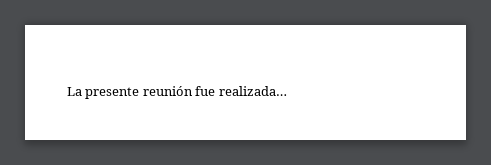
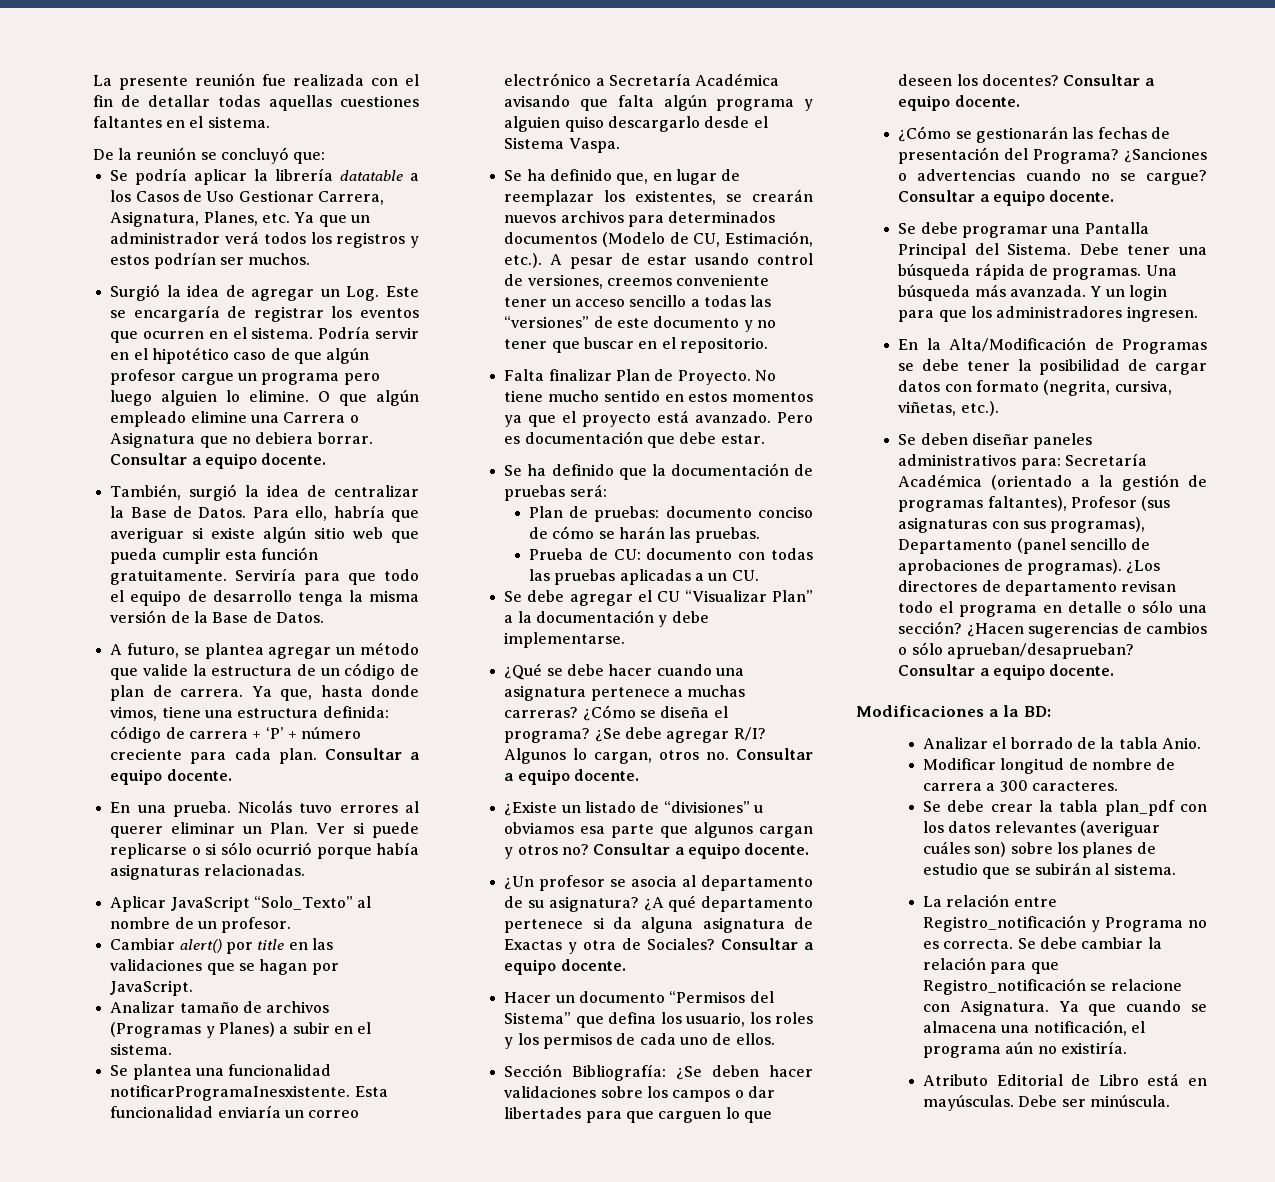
- La presente reunión fue realizada…
+ La presente reunión fue realizada con el fin de detallar todas aquellas cuestiones faltantes en el sistema.
+ De la reunión se concluyó que:
+ Se podría aplicar la librería datatable a los Casos de Uso Gestionar Carrera, Asignatura, Planes, etc. Ya que un administrador verá todos los registros y estos podrían ser muchos.
+ Surgió la idea de agregar un Log. Este se encargaría de registrar los eventos que ocurren en el sistema. Podría servir en el hipotético caso de que algún profesor cargue un programa pero luego alguien lo elimine. O que algún empleado elimine una Carrera o Asignatura que no debiera borrar. Consultar a equipo docente.
+ También, surgió la idea de centralizar la Base de Datos. Para ello, habría que averiguar si existe algún sitio web que pueda cumplir esta función gratuitamente. Serviría para que todo el equipo de desarrollo tenga la misma versión de la Base de Datos.
+ A futuro, se plantea agregar un método que valide la estructura de un código de plan de carrera. Ya que, hasta donde vimos, tiene una estructura definida: código de carrera + ‘P’ + número creciente para cada plan. Consultar a equipo docente.
+ En una prueba. Nicolás tuvo errores al querer eliminar un Plan. Ver si puede replicarse o si sólo ocurrió porque había asignaturas relacionadas.
+ Aplicar JavaScript “Solo_Texto” al nombre de un profesor.
+ Cambiar alert() por title en las validaciones que se hagan por JavaScript.
+ Analizar tamaño de archivos (Programas y Planes) a subir en el sistema.
+ Se plantea una funcionalidad notificarProgramaInesxistente. Esta funcionalidad enviaría un correo electrónico a Secretaría Académica avisando que falta algún programa y alguien quiso descargarlo desde el Sistema Vaspa.
+ Se ha definido que, en lugar de reemplazar los existentes, se crearán nuevos archivos para determinados documentos (Modelo de CU, Estimación, etc.). A pesar de estar usando control de versiones, creemos conveniente tener un acceso sencillo a todas las “versiones” de este documento y no tener que buscar en el repositorio.
+ Falta finalizar Plan de Proyecto. No tiene mucho sentido en estos momentos ya que el proyecto está avanzado. Pero es documentación que debe estar.
+ Se ha definido que la documentación de pruebas será:
+ Plan de pruebas: documento conciso de cómo se harán las pruebas.
+ Prueba de CU: documento con todas las pruebas aplicadas a un CU.
+ Se debe agregar el CU “Visualizar Plan” a la documentación y debe implementarse.
+ ¿Qué se debe hacer cuando una asignatura pertenece a muchas carreras? ¿Cómo se diseña el programa? ¿Se debe agregar R/I? Algunos lo cargan, otros no. Consultar a equipo docente.
+ ¿Existe un listado de “divisiones” u obviamos esa parte que algunos cargan y otros no? Consultar a equipo docente.
+ ¿Un profesor se asocia al departamento de su asignatura? ¿A qué departamento pertenece si da alguna asignatura de Exactas y otra de Sociales? Consultar a equipo docente.
+ Hacer un documento “Permisos del Sistema” que defina los usuario, los roles y los permisos de cada uno de ellos.
+ Sección Bibliografía: ¿Se deben hacer validaciones sobre los campos o dar libertades para que carguen lo que deseen los docentes? Consultar a equipo docente.
+ ¿Cómo se gestionarán las fechas de presentación del Programa? ¿Sanciones o advertencias cuando no se cargue? Consultar a equipo docente.
+ Se debe programar una Pantalla Principal del Sistema. Debe tener una búsqueda rápida de programas. Una búsqueda más avanzada. Y un login para que los administradores ingresen.
+ En la Alta/Modificación de Programas se debe tener la posibilidad de cargar datos con formato (negrita, cursiva, viñetas, etc.).
+ Se deben diseñar paneles administrativos para: Secretaría Académica (orientado a la gestión de programas faltantes), Profesor (sus asignaturas con sus programas), Departamento (panel sencillo de aprobaciones de programas). ¿Los directores de departamento revisan todo el programa en detalle o sólo una sección? ¿Hacen sugerencias de cambios o sólo aprueban/desaprueban? Consultar a equipo docente.
+ Modificaciones a la BD:
+ Analizar el borrado de la tabla Anio.
+ Modificar longitud de nombre de carrera a 300 caracteres.
+ Se debe crear la tabla plan_pdf con los datos relevantes (averiguar cuáles son) sobre los planes de estudio que se subirán al sistema.
+ La relación entre Registro_notificación y Programa no es correcta. Se debe cambiar la relación para que Registro_notificación se relacione con Asignatura. Ya que cuando se almacena una notificación, el programa aún no existiría.
+ Atributo Editorial de Libro está en mayúsculas. Debe ser minúscula.

